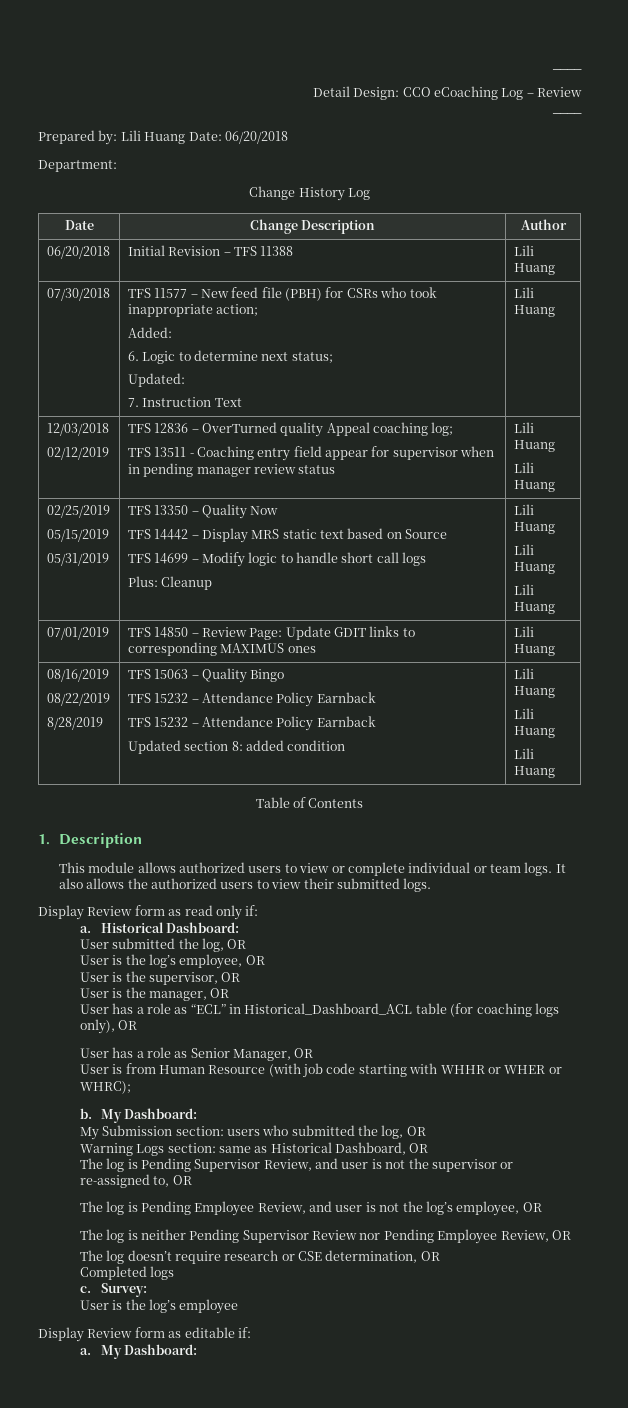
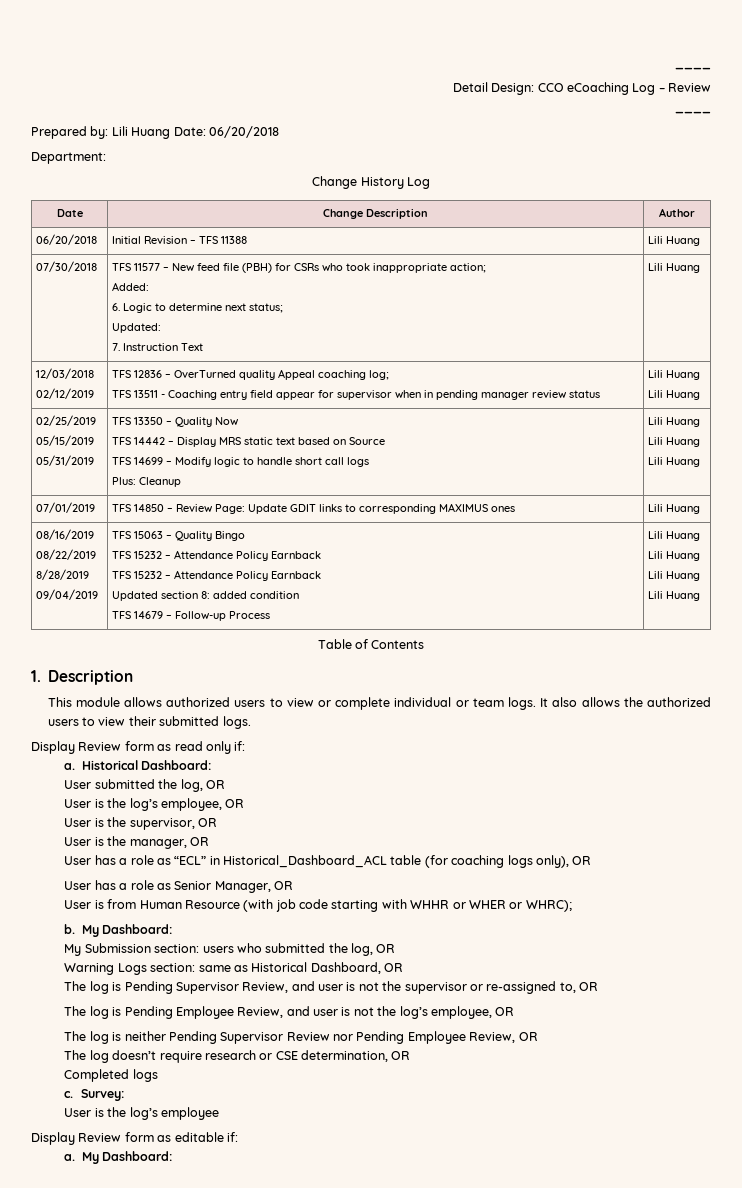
  08/16/2019
  08/22/2019
- 8/28/2019 | TFS 15063 – Quality Bingo
+ 8/28/2019
+ 09/04/2019 | TFS 15063 – Quality Bingo
  TFS 15232 – Attendance Policy Earnback
  TFS 15232 – Attendance Policy Earnback
- Updated section 8: added condition | Lili Huang
+ Updated section 8: added condition
+ TFS 14679 – Follow-up Process | Lili Huang
+ Lili Huang

